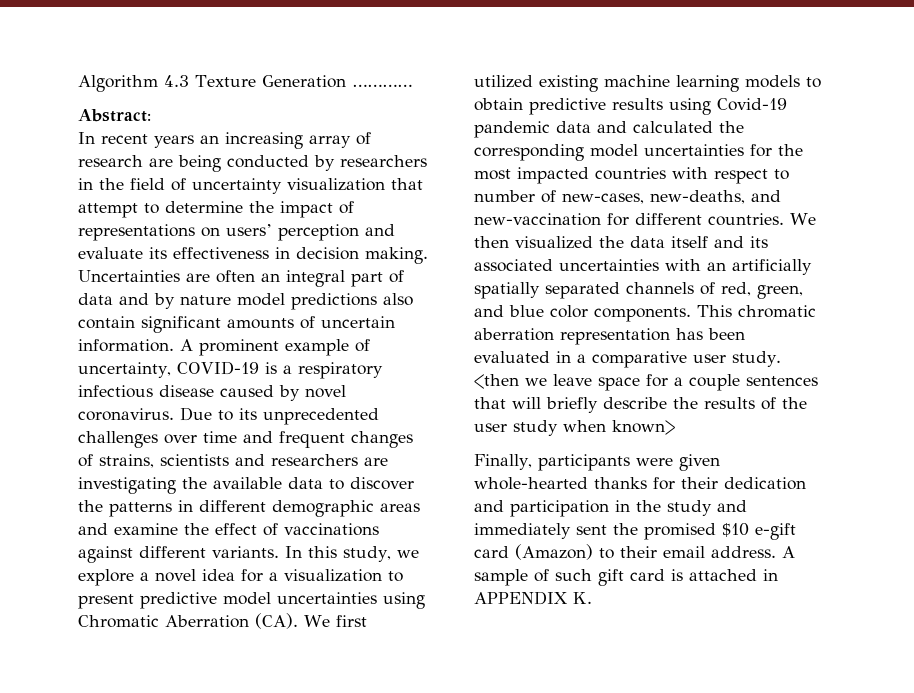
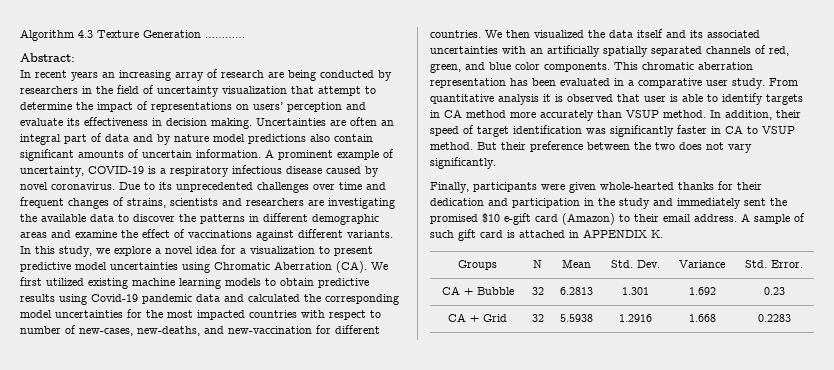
- <then we leave space for a couple sentences that will briefly describe the results of the user study when known>
+ From quantitative analysis it is observed that user is able to identify targets in CA method more accurately than VSUP method. In addition, their speed of target identification was significantly faster in CA to VSUP method. But their preference between the two does not vary significantly.
+ Groups | N | Mean | Std. Dev. | Variance | Std. Error.
+ CA + Bubble | 32 | 6.2813 | 1.301 | 1.692 | 0.23
+ CA + Grid | 32 | 5.5938 | 1.2916 | 1.668 | 0.2283

